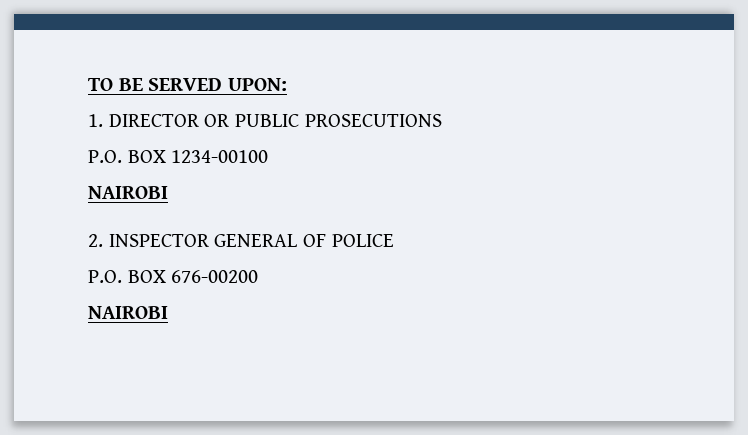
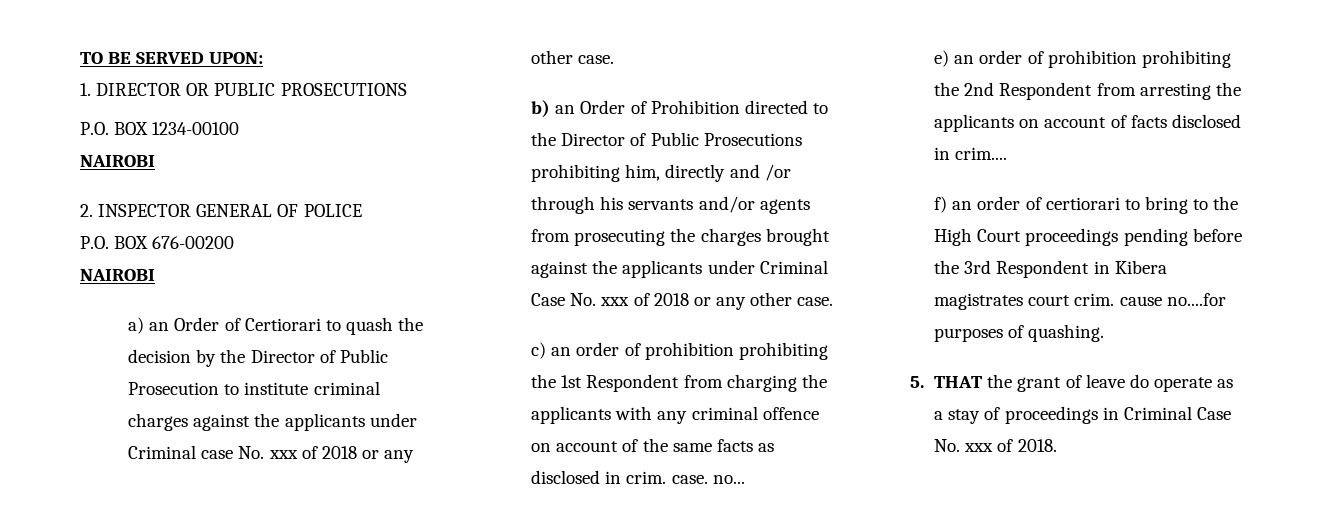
+ a) an Order of Certiorari to quash the decision by the Director of Public Prosecution to institute criminal charges against the applicants under Criminal case No. xxx of 2018 or any other case.
+ b) an Order of Prohibition directed to the Director of Public Prosecutions prohibiting him, directly and /or through his servants and/or agents from prosecuting the charges brought against the applicants under Criminal Case No. xxx of 2018 or any other case.
+ c) an order of prohibition prohibiting the 1st Respondent from charging the applicants with any criminal offence on account of the same facts as disclosed in crim. case. no...
+ e) an order of prohibition prohibiting the 2nd Respondent from arresting the applicants on account of facts disclosed in crim....
+ f) an order of certiorari to bring to the High Court proceedings pending before the 3rd Respondent in Kibera magistrates court crim. cause no....for purposes of quashing.
+ 5. THAT the grant of leave do operate as a stay of proceedings in Criminal Case No. xxx of 2018.

